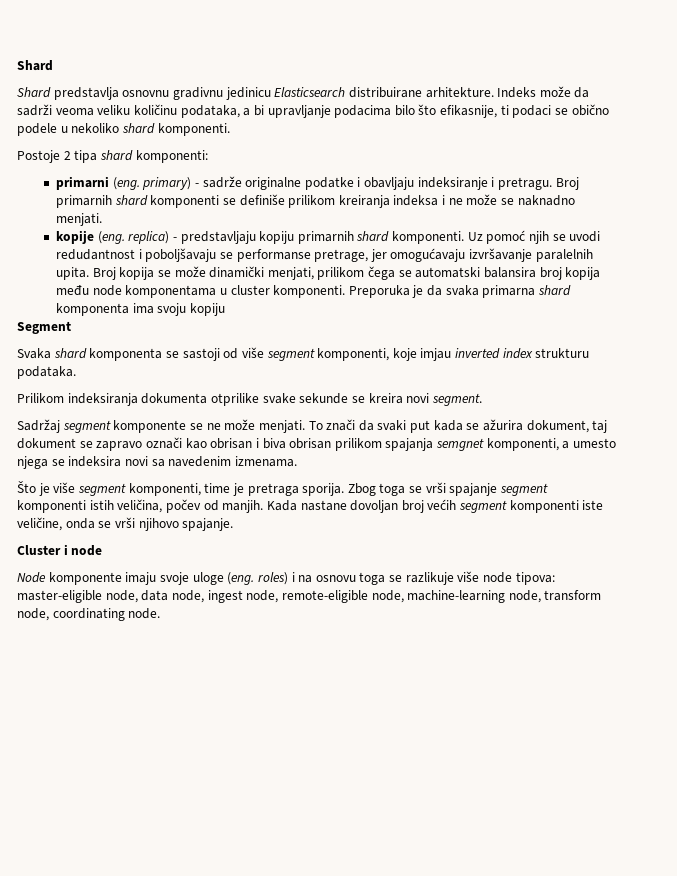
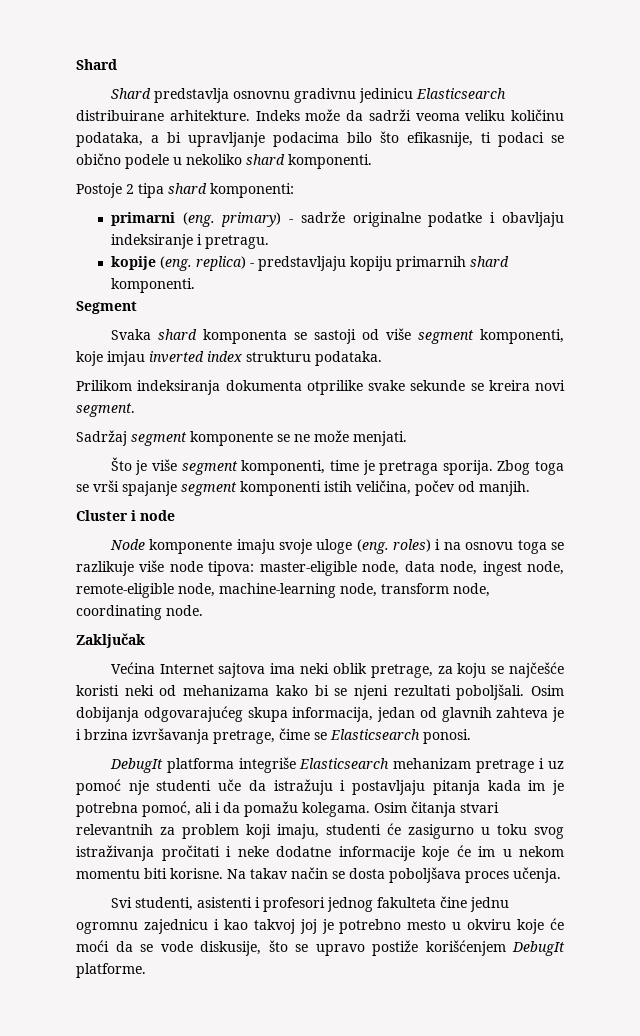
- Broj primarnih shard komponenti se definiše prilikom kreiranja indeksa i ne može se naknadno menjati.
- Uz pomoć njih se uvodi redudantnost i poboljšavaju se performanse pretrage, jer omogućavaju izvršavanje paralelnih upita. Broj kopija se može dinamički menjati, prilikom čega se automatski balansira broj kopija među node komponentama u cluster komponenti. Preporuka je da svaka primarna shard komponenta ima svoju kopiju
- To znači da svaki put kada se ažurira dokument, taj dokument se zapravo označi kao obrisan i biva obrisan prilikom spajanja semgnet komponenti, a umesto njega se indeksira novi sa navedenim izmenama.
- Kada nastane dovoljan broj većih segment komponenti iste veličine, onda se vrši njihovo spajanje.
+ Zaključak
+ Većina Internet sajtova ima neki oblik pretrage, za koju se najčešće koristi neki od mehanizama kako bi se njeni rezultati poboljšali. Osim dobijanja odgovarajućeg skupa informacija, jedan od glavnih zahteva je i brzina izvršavanja pretrage, čime se Elasticsearch ponosi.
+ DebugIt platforma integriše Elasticsearch mehanizam pretrage i uz pomoć nje studenti uče da istražuju i postavljaju pitanja kada im je potrebna pomoć, ali i da pomažu kolegama. Osim čitanja stvari relevantnih za problem koji imaju, studenti će zasigurno u toku svog istraživanja pročitati i neke dodatne informacije koje će im u nekom momentu biti korisne. Na takav način se dosta poboljšava proces učenja.
+ Svi studenti, asistenti i profesori jednog fakulteta čine jednu ogromnu zajednicu i kao takvoj joj je potrebno mesto u okviru koje će moći da se vode diskusije, što se upravo postiže korišćenjem DebugIt platforme.

